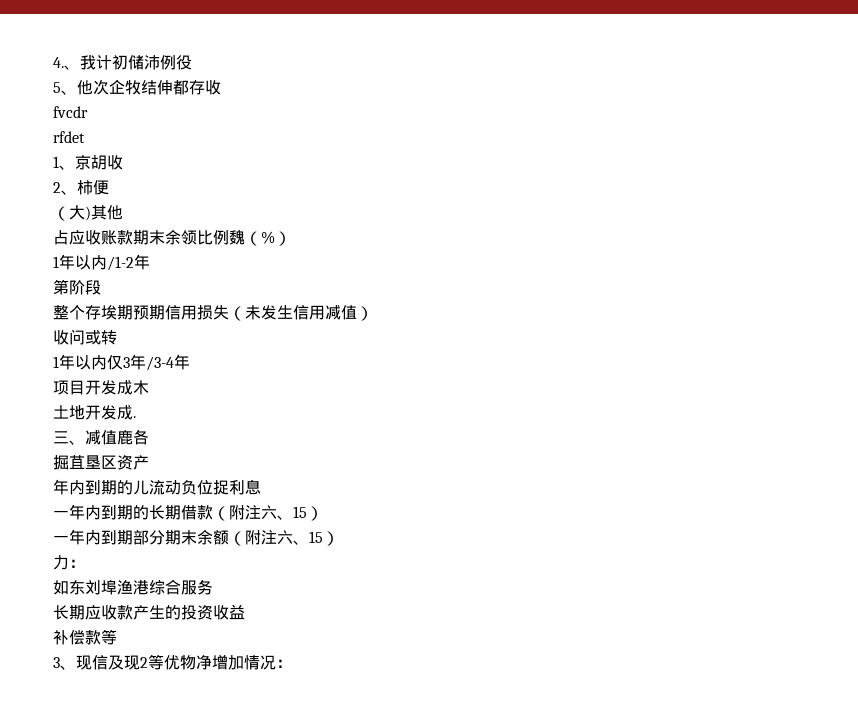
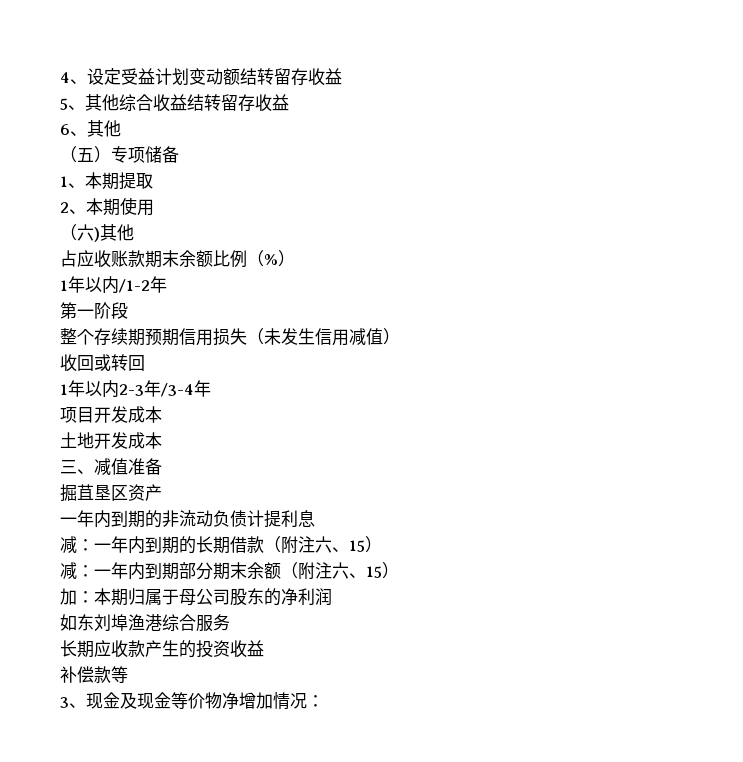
- 4.、我计初储沛例役
- 5、他次企牧结伸都存收
- fvcdr
- rfdet
+ 4、设定受益计划变动额结转留存收益
+ 5、其他综合收益结转留存收益
+ 6、其他
+ （五）专项储备
- 1、京胡收
+ 1、本期提取
- 2、柿便
- （大)其他
+ 2、本期使用
+ （六)其他
- 占应收账款期末余领比例魏（%）
+ 占应收账款期末余额比例（%）
- 第阶段
+ 第一阶段
- 整个存埃期预期信用损失（未发生信用减值）
+ 整个存续期预期信用损失（未发生信用减值）
- 收问或转
- 1年以内仅3年/3-4年
+ 收回或转回
+ 1年以内2-3年/3-4年
- 项目开发成木
+ 项目开发成本
- 土地开发成.
+ 土地开发成本
- 三、减值鹿各
+ 三、减值准备
- 年内到期的儿流动负位捉利息
+ 一年内到期的非流动负债计提利息
- 一年内到期的长期借款（附注六、15）
+ 减：一年内到期的长期借款（附注六、15）
- 一年内到期部分期末余额（附注六、15）
+ 减：一年内到期部分期末余额（附注六、15）
- 力：
+ 加：本期归属于母公司股东的净利润
- 3、现信及现2等优物净增加情况：
+ 3、现金及现金等价物净增加情况：

